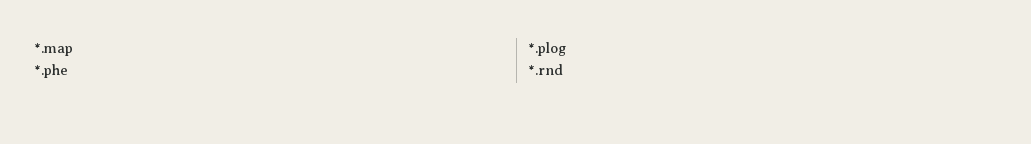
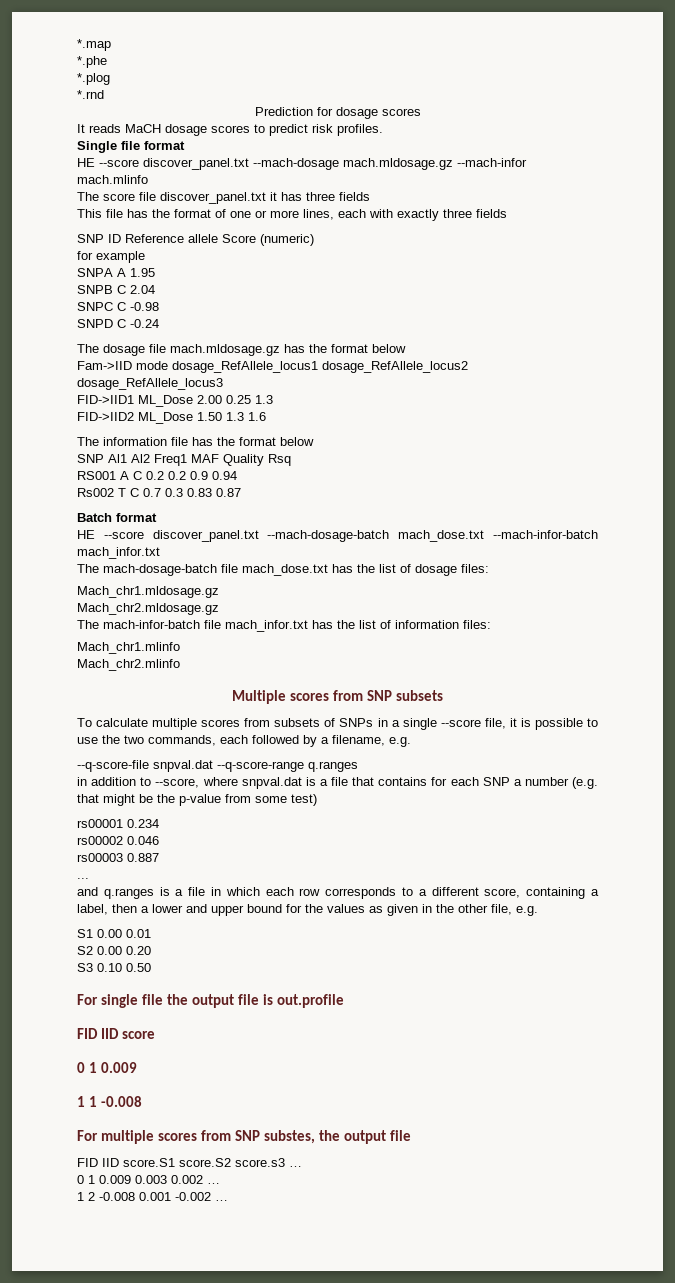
+ Prediction for dosage scores
+ It reads MaCH dosage scores to predict risk profiles.
+ Single file format
+ HE --score discover_panel.txt --mach-dosage mach.mldosage.gz --mach-infor mach.mlinfo
+ The score file discover_panel.txt it has three fields
+ This file has the format of one or more lines, each with exactly three fields
+ SNP ID Reference allele Score (numeric)
+ for example
+ SNPA A 1.95
+ SNPB C 2.04
+ SNPC C -0.98
+ SNPD C -0.24
+ The dosage file mach.mldosage.gz has the format below
+ Fam->IID mode dosage_RefAllele_locus1 dosage_RefAllele_locus2 dosage_RefAllele_locus3
+ FID->IID1 ML_Dose 2.00 0.25 1.3
+ FID->IID2 ML_Dose 1.50 1.3 1.6
+ The information file has the format below
+ SNP Al1 Al2 Freq1 MAF Quality Rsq
+ RS001 A C 0.2 0.2 0.9 0.94
+ Rs002 T C 0.7 0.3 0.83 0.87
+ Batch format
+ HE --score discover_panel.txt --mach-dosage-batch mach_dose.txt --mach-infor-batch mach_infor.txt
+ The mach-dosage-batch file mach_dose.txt has the list of dosage files:
+ Mach_chr1.mldosage.gz
+ Mach_chr2.mldosage.gz
+ The mach-infor-batch file mach_infor.txt has the list of information files:
+ Mach_chr1.mlinfo
+ Mach_chr2.mlinfo
+ Multiple scores from SNP subsets
+ To calculate multiple scores from subsets of SNPs in a single --score file, it is possible to use the two commands, each followed by a filename, e.g.
+ --q-score-file snpval.dat --q-score-range q.ranges
+ in addition to --score, where snpval.dat is a file that contains for each SNP a number (e.g. that might be the p-value from some test)
+ rs00001 0.234
+ rs00002 0.046
+ rs00003 0.887
+ ...
+ and q.ranges is a file in which each row corresponds to a different score, containing a label, then a lower and upper bound for the values as given in the other file, e.g.
+ S1 0.00 0.01
+ S2 0.00 0.20
+ S3 0.10 0.50
+ For single file the output file is out.profile
+ FID IID score
+ 0 1 0.009
+ 1 1 -0.008
+ For multiple scores from SNP substes, the output file
+ FID IID score.S1 score.S2 score.s3 …
+ 0 1 0.009 0.003 0.002 …
+ 1 2 -0.008 0.001 -0.002 …

